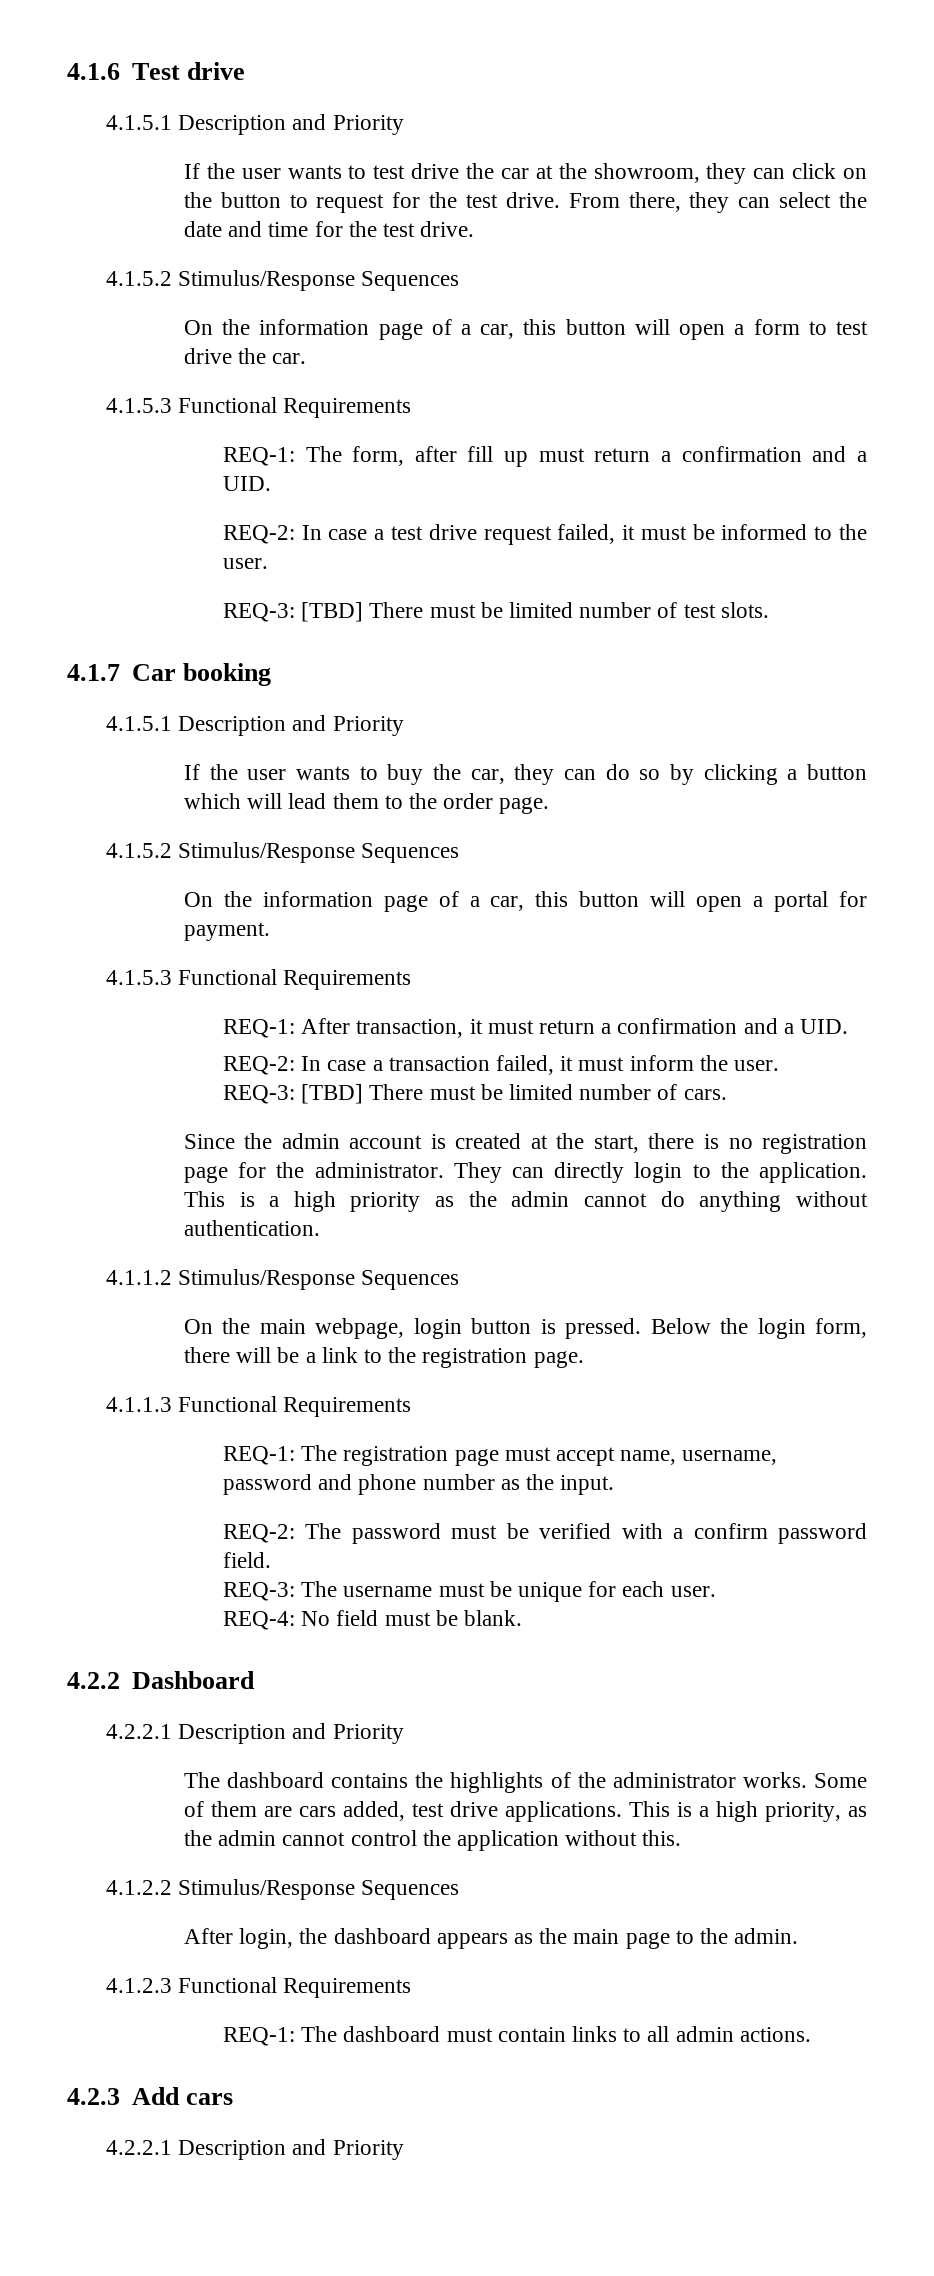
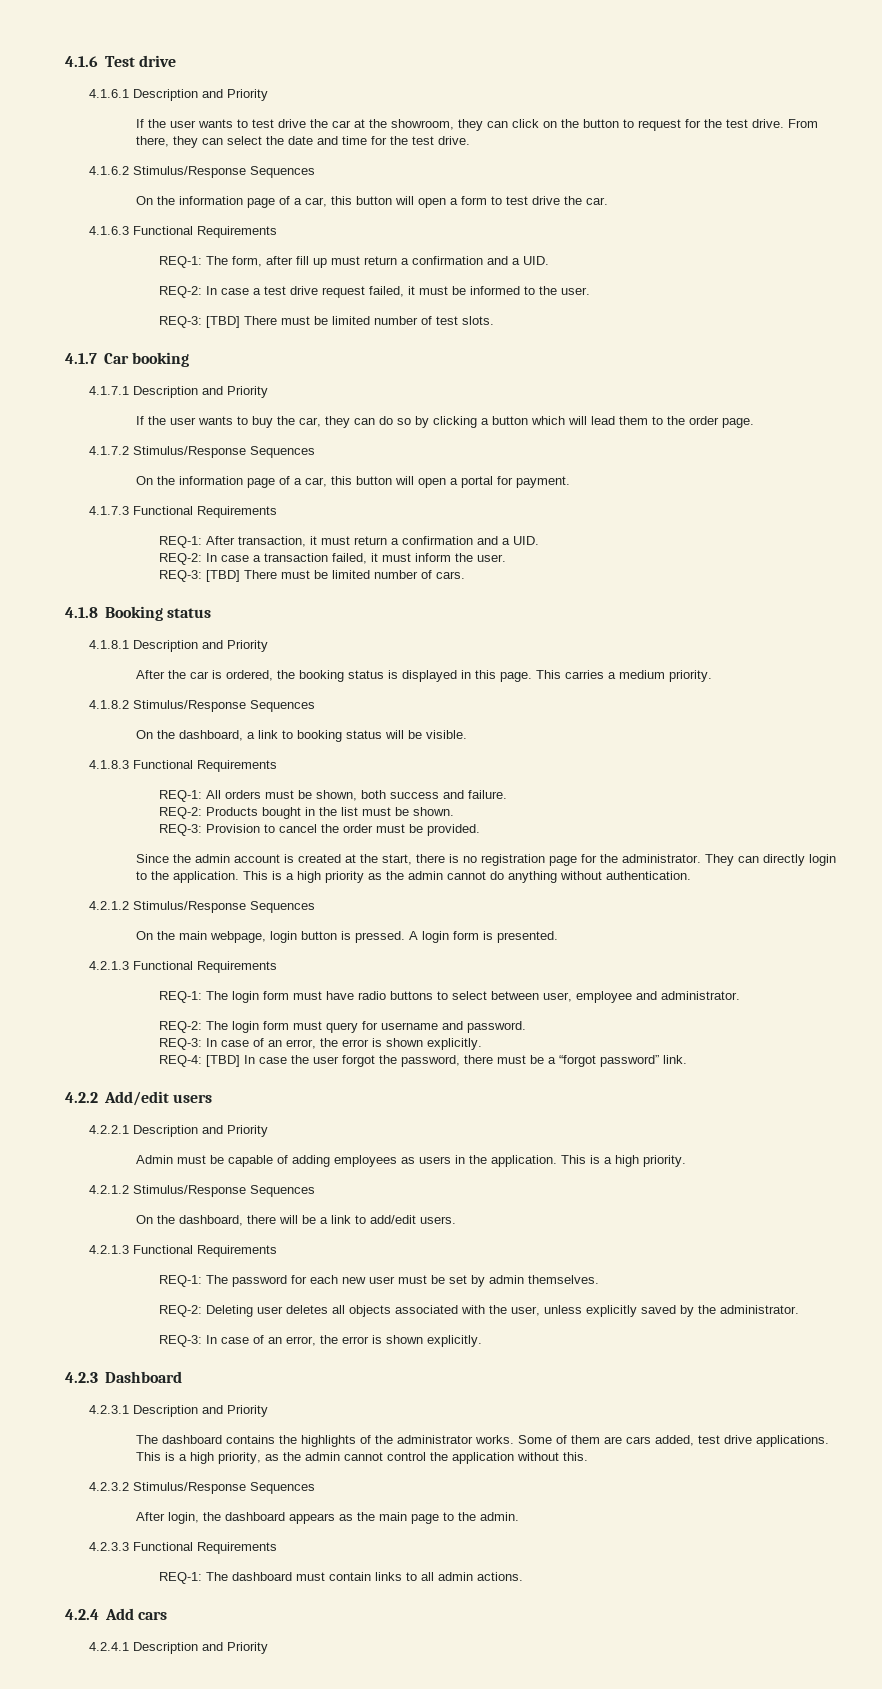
  4.1.6 Test drive
- 4.1.5.1 Description and Priority
+ 4.1.6.1 Description and Priority
  From there, they can select the date and time for the test drive.
- 4.1.5.2 Stimulus/Response Sequences
+ 4.1.6.2 Stimulus/Response Sequences
  On the information page of a car, this button will open a form to test drive the car.
- 4.1.5.3 Functional Requirements
+ 4.1.6.3 Functional Requirements
  4.1.7 Car booking
- 4.1.5.1 Description and Priority
+ 4.1.7.1 Description and Priority
  If the user wants to buy the car, they can do so by clicking a button which will lead them to the order page.
- 4.1.5.2 Stimulus/Response Sequences
+ 4.1.7.2 Stimulus/Response Sequences
  On the information page of a car, this button will open a portal for payment.
- 4.1.5.3 Functional Requirements
+ 4.1.7.3 Functional Requirements
+ 4.1.8 Booking status
+ 4.1.8.1 Description and Priority
+ After the car is ordered, the booking status is displayed in this page. This carries a medium priority.
+ 4.1.8.2 Stimulus/Response Sequences
+ On the dashboard, a link to booking status will be visible.
+ 4.1.8.3 Functional Requirements
+ REQ-1: All orders must be shown, both success and failure.
+ REQ-2: Products bought in the list must be shown.
+ REQ-3: Provision to cancel the order must be provided.
  This is a high priority as the admin cannot do anything without authentication.
- 4.1.1.2 Stimulus/Response Sequences
+ 4.2.1.2 Stimulus/Response Sequences
- Below the login form, there will be a link to the registration page.
- 4.1.1.3 Functional Requirements
- REQ-1: The registration page must accept name, username, password and phone number as the input.
- REQ-2: The password must be verified with a confirm password field.
- REQ-3: The username must be unique for each user.
- REQ-4: No field must be blank.
- 4.2.2 Dashboard
+ A login form is presented.
+ 4.2.1.3 Functional Requirements
+ REQ-1: The login form must have radio buttons to select between user, employee and administrator.
+ REQ-2: The login form must query for username and password.
+ REQ-3: In case of an error, the error is shown explicitly.
+ REQ-4: [TBD] In case the user forgot the password, there must be a “forgot password” link.
+ 4.2.2 Add/edit users
  4.2.2.1 Description and Priority
+ Admin must be capable of adding employees as users in the application. This is a high priority.
+ 4.2.1.2 Stimulus/Response Sequences
+ On the dashboard, there will be a link to add/edit users.
+ 4.2.1.3 Functional Requirements
+ REQ-1: The password for each new user must be set by admin themselves.
+ REQ-2: Deleting user deletes all objects associated with the user, unless explicitly saved by the administrator.
+ REQ-3: In case of an error, the error is shown explicitly.
+ 4.2.3 Dashboard
+ 4.2.3.1 Description and Priority
- 4.1.2.2 Stimulus/Response Sequences
+ 4.2.3.2 Stimulus/Response Sequences
- 4.1.2.3 Functional Requirements
+ 4.2.3.3 Functional Requirements
- 4.2.3 Add cars
- 4.2.2.1 Description and Priority
+ 4.2.4 Add cars
+ 4.2.4.1 Description and Priority

